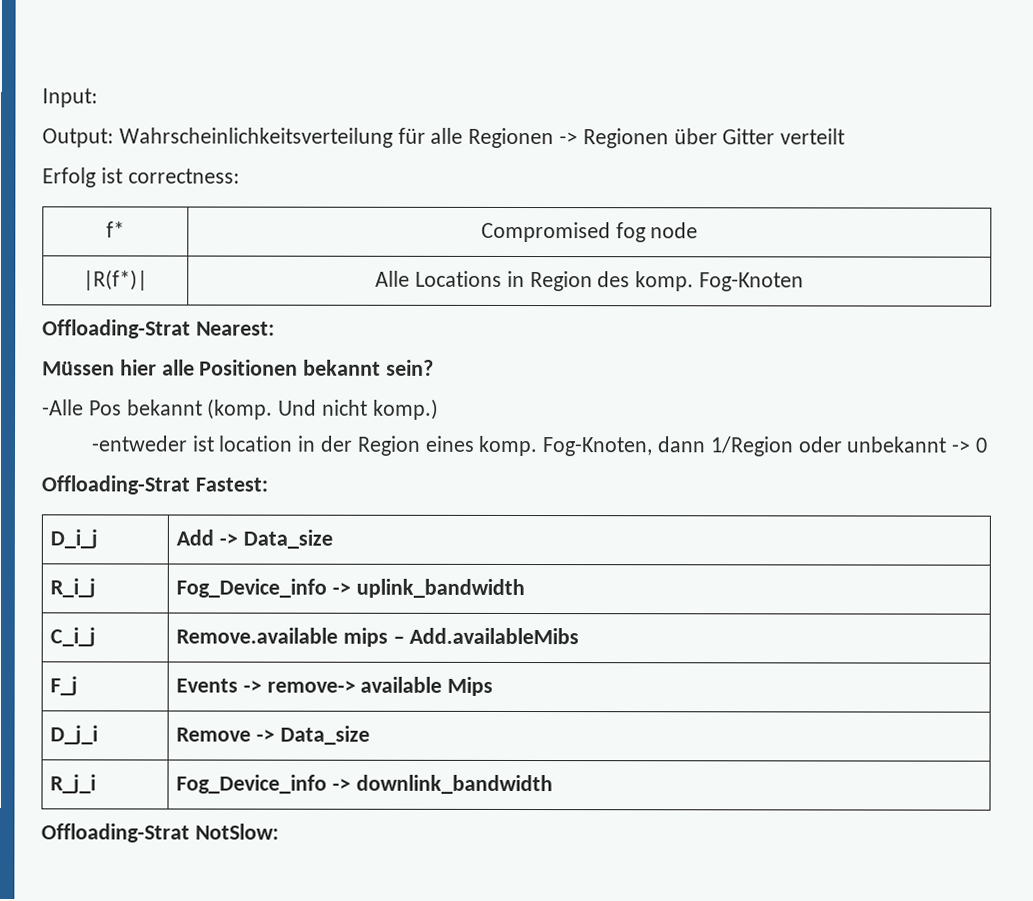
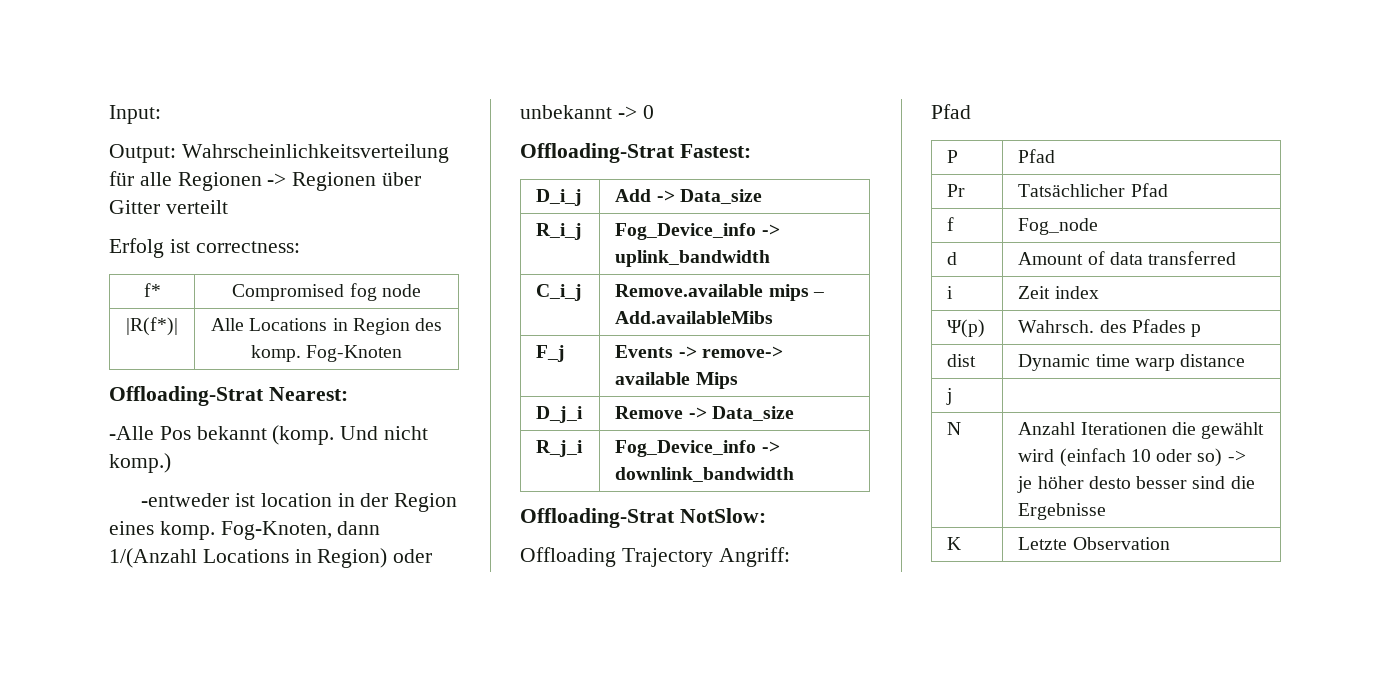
- Müssen hier alle Positionen bekannt sein?
- Fog-Knoten, dann 1/Region oder unbekannt -> 0
+ Fog-Knoten, dann 1/(Anzahl Locations in Region) oder unbekannt -> 0
+ Offloading Trajectory Angriff:
+ Pfad
+ P | Pfad
+ Pr | Tatsächlicher Pfad
+ f | Fog_node
+ d | Amount of data transferred
+ i | Zeit index
+ Ψ(p) | Wahrsch. des Pfades p
+ dist | Dynamic time warp distance
+ j |
+ N | Anzahl Iterationen die gewählt wird (einfach 10 oder so) -> je höher desto besser sind die Ergebnisse
+ K | Letzte Observation

